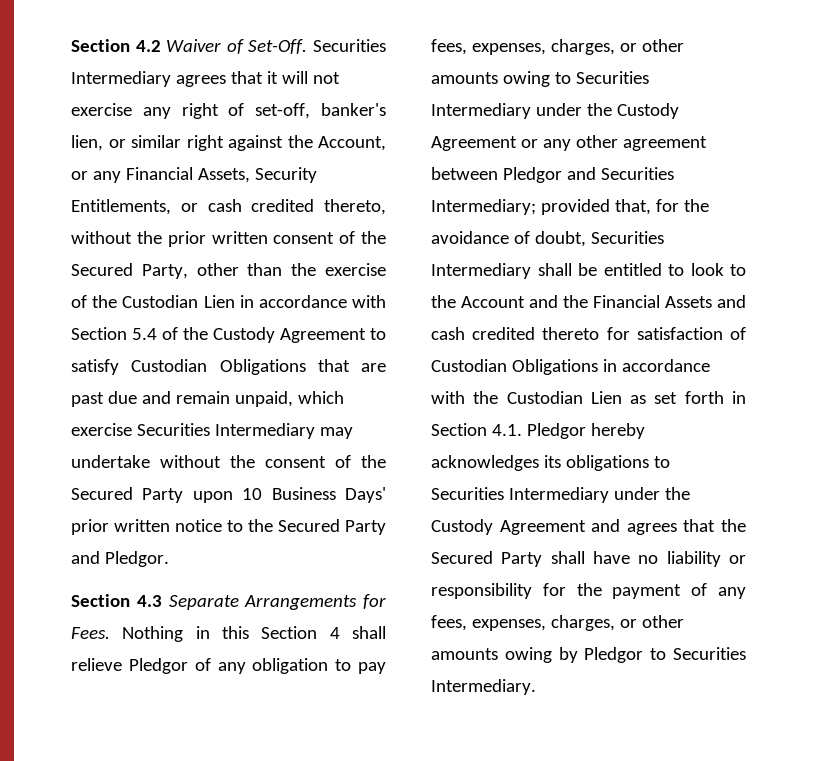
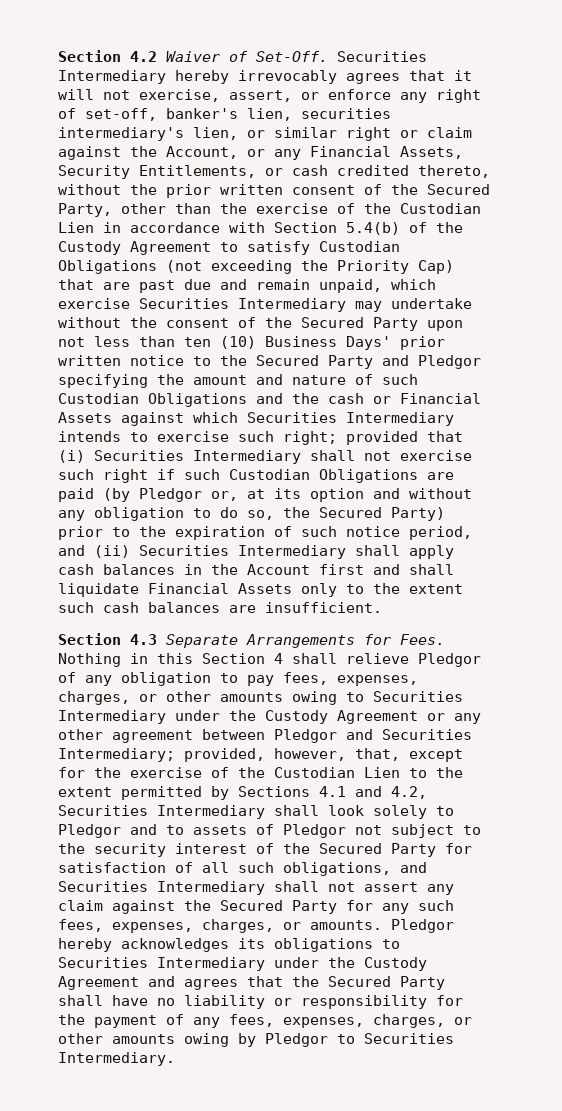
- Securities Intermediary agrees that it will not exercise any right of set-off, banker's lien, or similar right against the Account, or any Financial Assets, Security Entitlements, or cash credited thereto, without the prior written consent of the Secured Party, other than the exercise of the Custodian Lien in accordance with Section 5.4 of the Custody Agreement to satisfy Custodian Obligations that are past due and remain unpaid, which exercise Securities Intermediary may undertake without the consent of the Secured Party upon 10 Business Days' prior written notice to the Secured Party and Pledgor.
+ Securities Intermediary hereby irrevocably agrees that it will not exercise, assert, or enforce any right of set-off, banker's lien, securities intermediary's lien, or similar right or claim against the Account, or any Financial Assets, Security Entitlements, or cash credited thereto, without the prior written consent of the Secured Party, other than the exercise of the Custodian Lien in accordance with Section 5.4(b) of the Custody Agreement to satisfy Custodian Obligations (not exceeding the Priority Cap) that are past due and remain unpaid, which exercise Securities Intermediary may undertake without the consent of the Secured Party upon not less than ten (10) Business Days' prior written notice to the Secured Party and Pledgor specifying the amount and nature of such Custodian Obligations and the cash or Financial Assets against which Securities Intermediary intends to exercise such right; provided that (i) Securities Intermediary shall not exercise such right if such Custodian Obligations are paid (by Pledgor or, at its option and without any obligation to do so, the Secured Party) prior to the expiration of such notice period, and (ii) Securities Intermediary shall apply cash balances in the Account first and shall liquidate Financial Assets only to the extent such cash balances are insufficient.
- provided that, for the avoidance of doubt, Securities Intermediary shall be entitled to look to the Account and the Financial Assets and cash credited thereto for satisfaction of Custodian Obligations in accordance with the Custodian Lien as set forth in Section 4.1. Pledgor hereby acknowledges its obligations to Securities Intermediary under the Custody Agreement and agrees that the Secured Party shall have no liability or responsibility for the payment of any fees, expenses, charges, or other amounts owing by Pledgor to Securities Intermediary.
+ provided, however, that, except for the exercise of the Custodian Lien to the extent permitted by Sections 4.1 and 4.2, Securities Intermediary shall look solely to Pledgor and to assets of Pledgor not subject to the security interest of the Secured Party for satisfaction of all such obligations, and Securities Intermediary shall not assert any claim against the Secured Party for any such fees, expenses, charges, or amounts. Pledgor hereby acknowledges its obligations to Securities Intermediary under the Custody Agreement and agrees that the Secured Party shall have no liability or responsibility for the payment of any fees, expenses, charges, or other amounts owing by Pledgor to Securities Intermediary.

